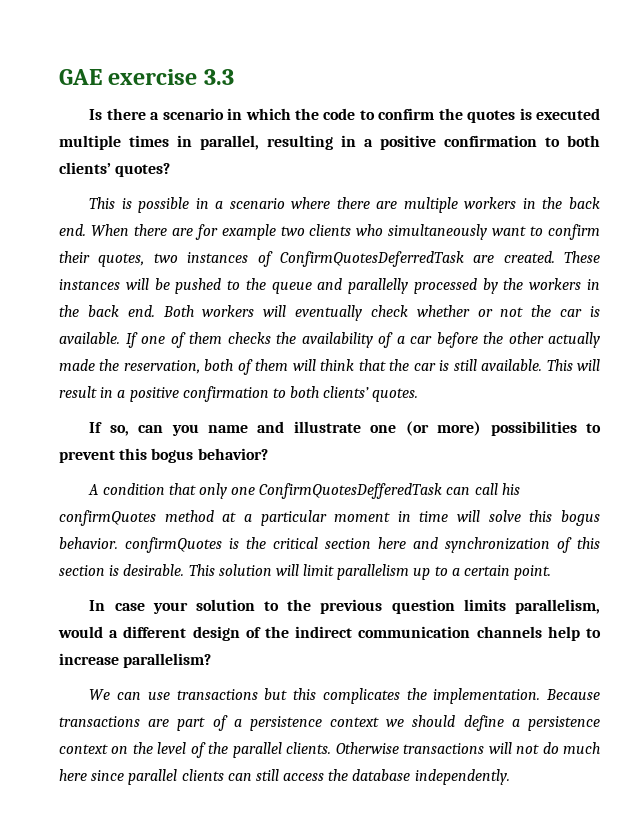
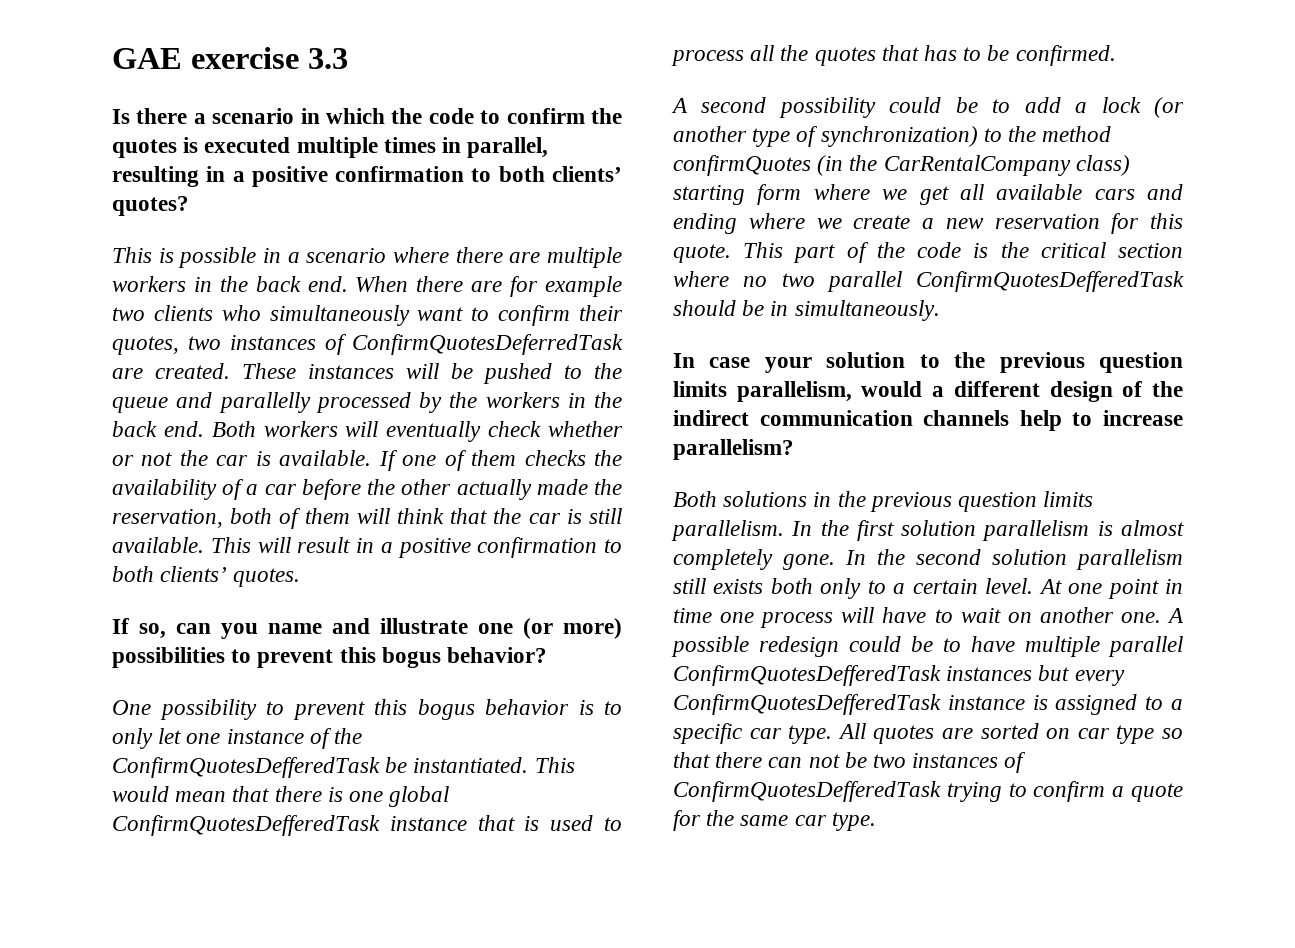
- A condition that only one ConfirmQuotesDefferedTask can call his confirmQuotes method at a particular moment in time will solve this bogus behavior. confirmQuotes is the critical section here and synchronization of this section is desirable. This solution will limit parallelism up to a certain point.
+ One possibility to prevent this bogus behavior is to only let one instance of the ConfirmQuotesDefferedTask be instantiated. This would mean that there is one global ConfirmQuotesDefferedTask instance that is used to process all the quotes that has to be confirmed.
+ A second possibility could be to add a lock (or another type of synchronization) to the method confirmQuotes (in the CarRentalCompany class) starting form where we get all available cars and ending where we create a new reservation for this quote. This part of the code is the critical section where no two parallel ConfirmQuotesDefferedTask should be in simultaneously.
- We can use transactions but this complicates the implementation. Because transactions are part of a persistence context we should define a persistence context on the level of the parallel clients. Otherwise transactions will not do much here since parallel clients can still access the database independently.
+ Both solutions in the previous question limits parallelism. In the first solution parallelism is almost completely gone. In the second solution parallelism still exists both only to a certain level. At one point in time one process will have to wait on another one. A possible redesign could be to have multiple parallel ConfirmQuotesDefferedTask instances but every ConfirmQuotesDefferedTask instance is assigned to a specific car type. All quotes are sorted on car type so that there can not be two instances of ConfirmQuotesDefferedTask trying to confirm a quote for the same car type.

